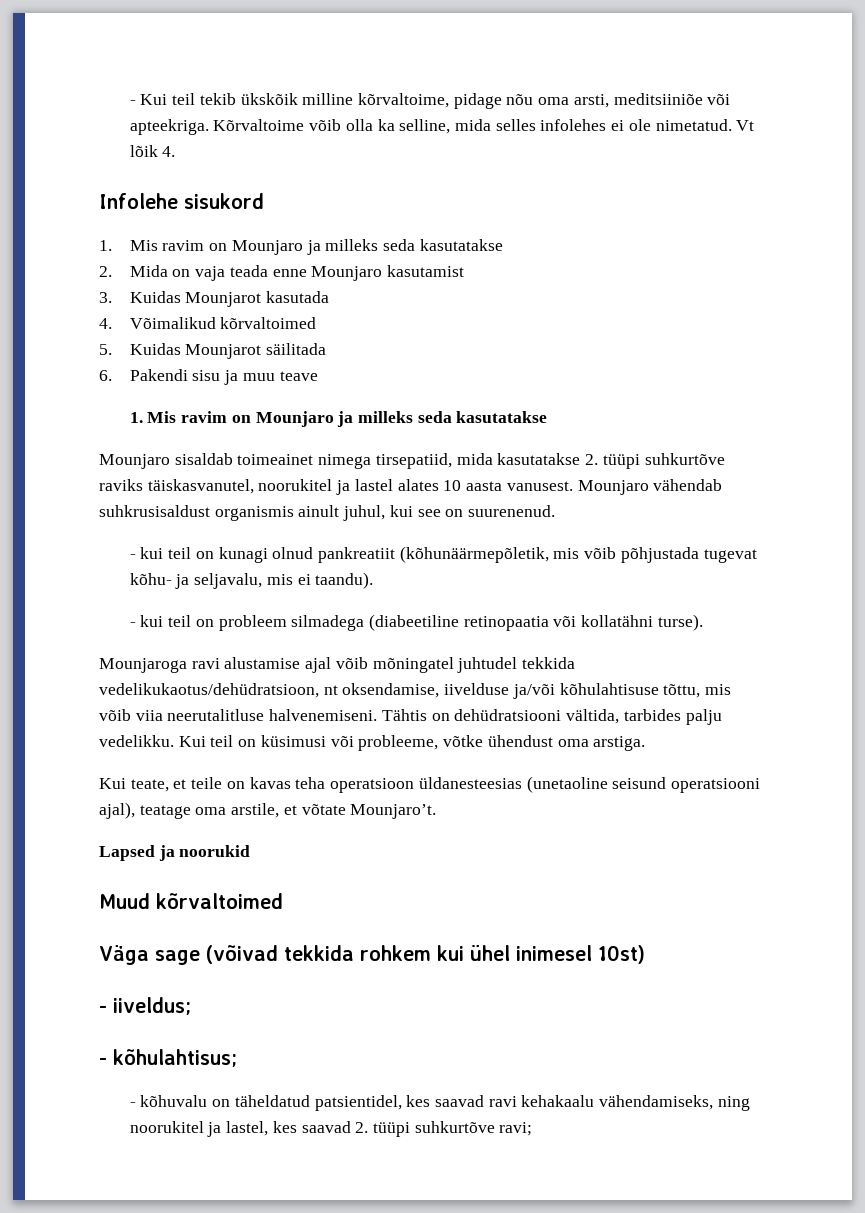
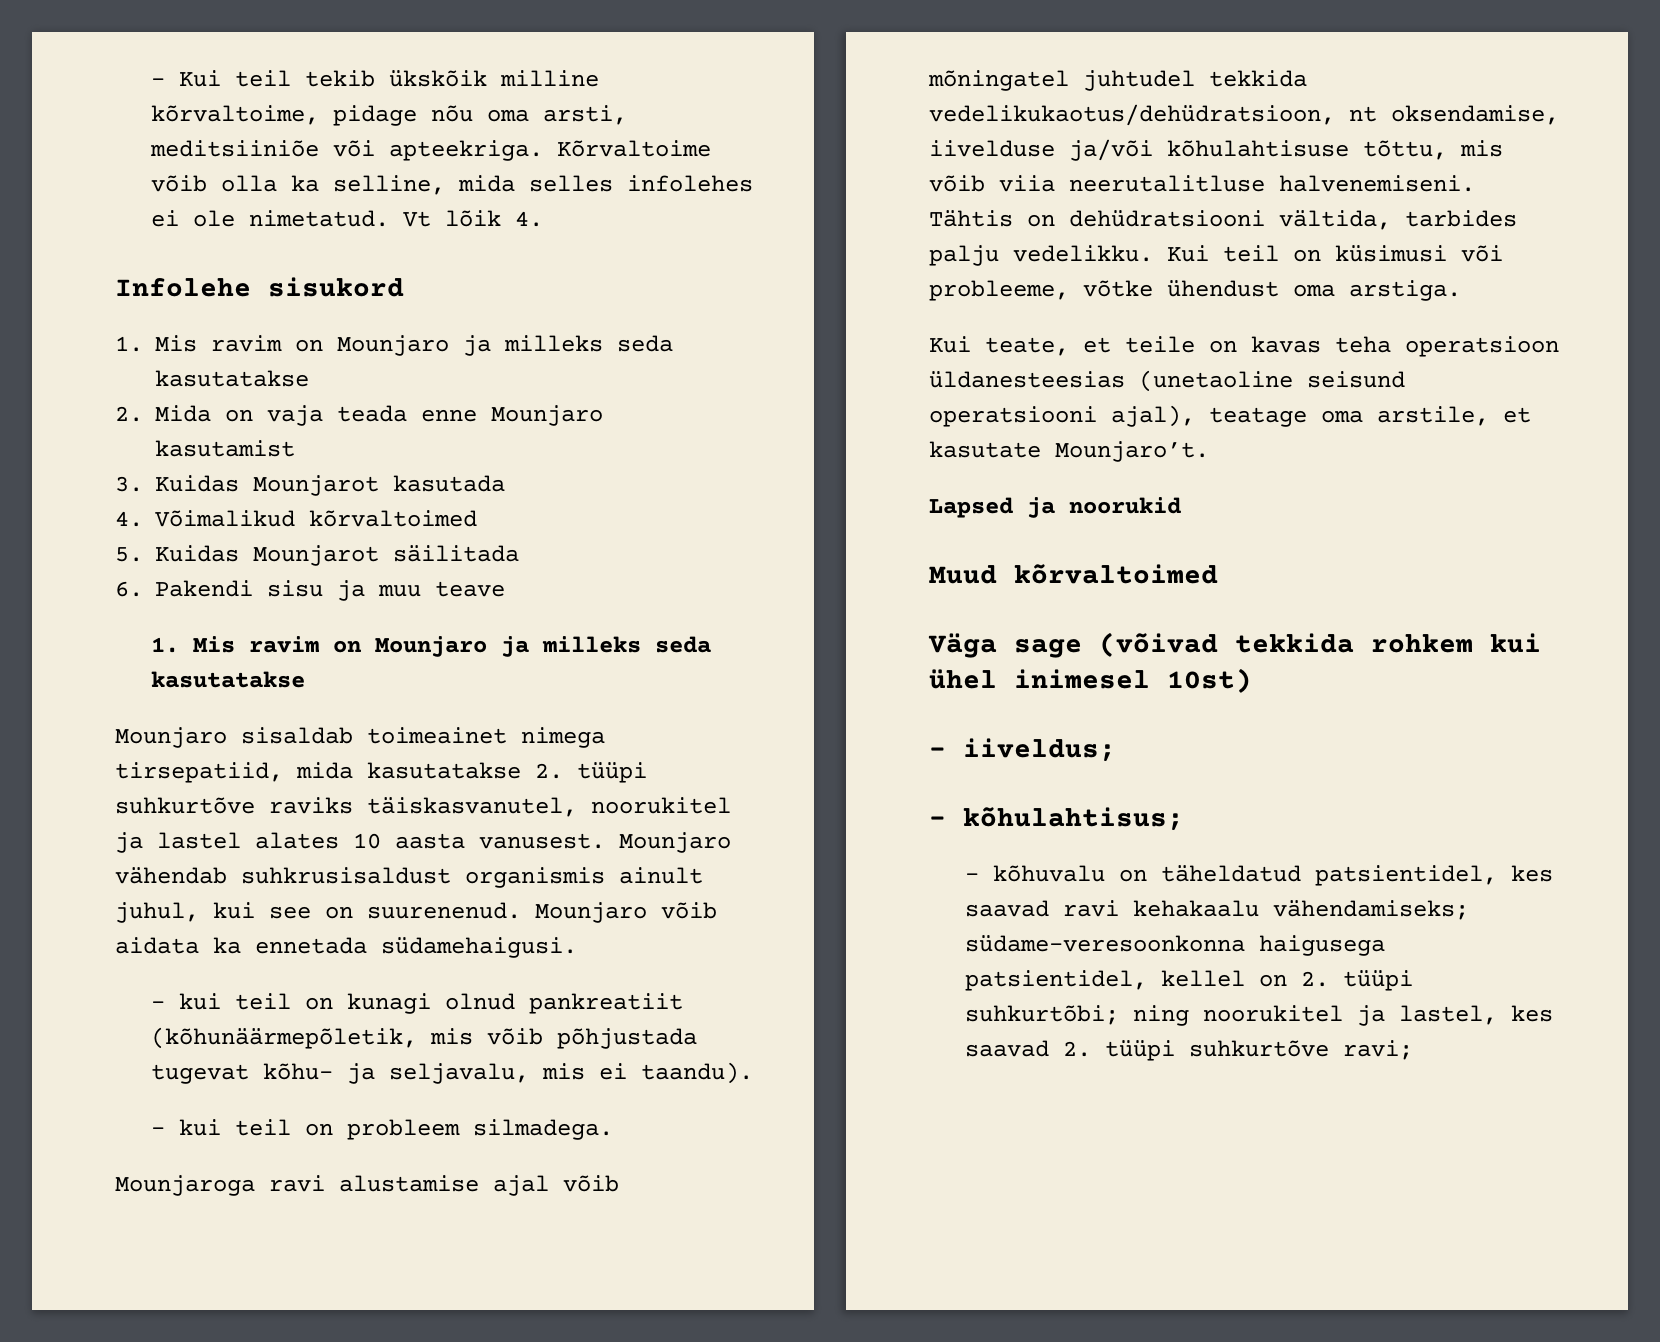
+ Mounjaro võib aidata ka ennetada südamehaigusi.
- - kui teil on probleem silmadega (diabeetiline retinopaatia või kollatähni turse).
+ - kui teil on probleem silmadega.
- Kui teate, et teile on kavas teha operatsioon üldanesteesias (unetaoline seisund operatsiooni ajal), teatage oma arstile, et võtate Mounjaro’t.
+ Kui teate, et teile on kavas teha operatsioon üldanesteesias (unetaoline seisund operatsiooni ajal), teatage oma arstile, et kasutate Mounjaro’t.
- - kõhuvalu on täheldatud patsientidel, kes saavad ravi kehakaalu vähendamiseks, ning noorukitel ja lastel, kes saavad 2. tüüpi suhkurtõve ravi;
+ - kõhuvalu on täheldatud patsientidel, kes saavad ravi kehakaalu vähendamiseks; südame-veresoonkonna haigusega patsientidel, kellel on 2. tüüpi suhkurtõbi; ning noorukitel ja lastel, kes saavad 2. tüüpi suhkurtõve ravi;

